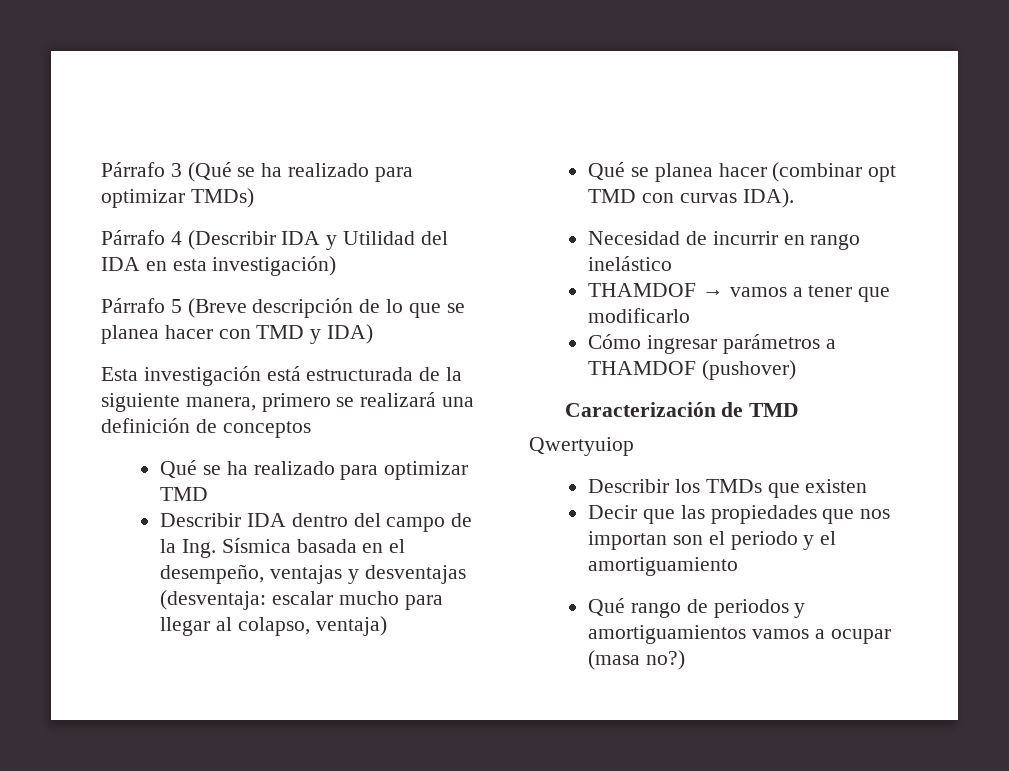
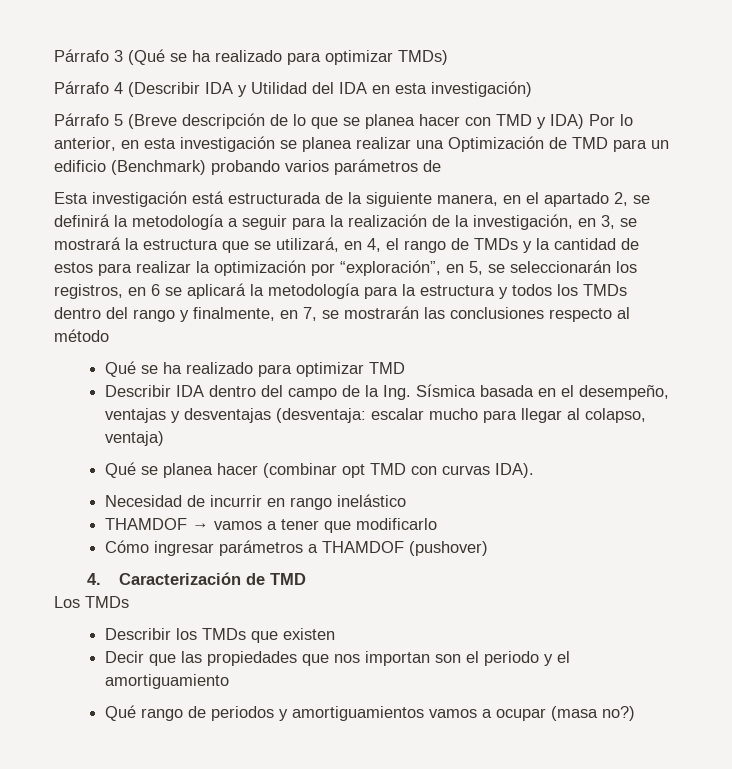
- Párrafo 5 (Breve descripción de lo que se planea hacer con TMD y IDA)
+ Párrafo 5 (Breve descripción de lo que se planea hacer con TMD y IDA) Por lo anterior, en esta investigación se planea realizar una Optimización de TMD para un edificio (Benchmark) probando varios parámetros de
- Esta investigación está estructurada de la siguiente manera, primero se realizará una definición de conceptos
+ Esta investigación está estructurada de la siguiente manera, en el apartado 2, se definirá la metodología a seguir para la realización de la investigación, en 3, se mostrará la estructura que se utilizará, en 4, el rango de TMDs y la cantidad de estos para realizar la optimización por “exploración”, en 5, se seleccionarán los registros, en 6 se aplicará la metodología para la estructura y todos los TMDs dentro del rango y finalmente, en 7, se mostrarán las conclusiones respecto al método
- Caracterización de TMD
+ 4. Caracterización de TMD
- Qwertyuiop
+ Los TMDs

